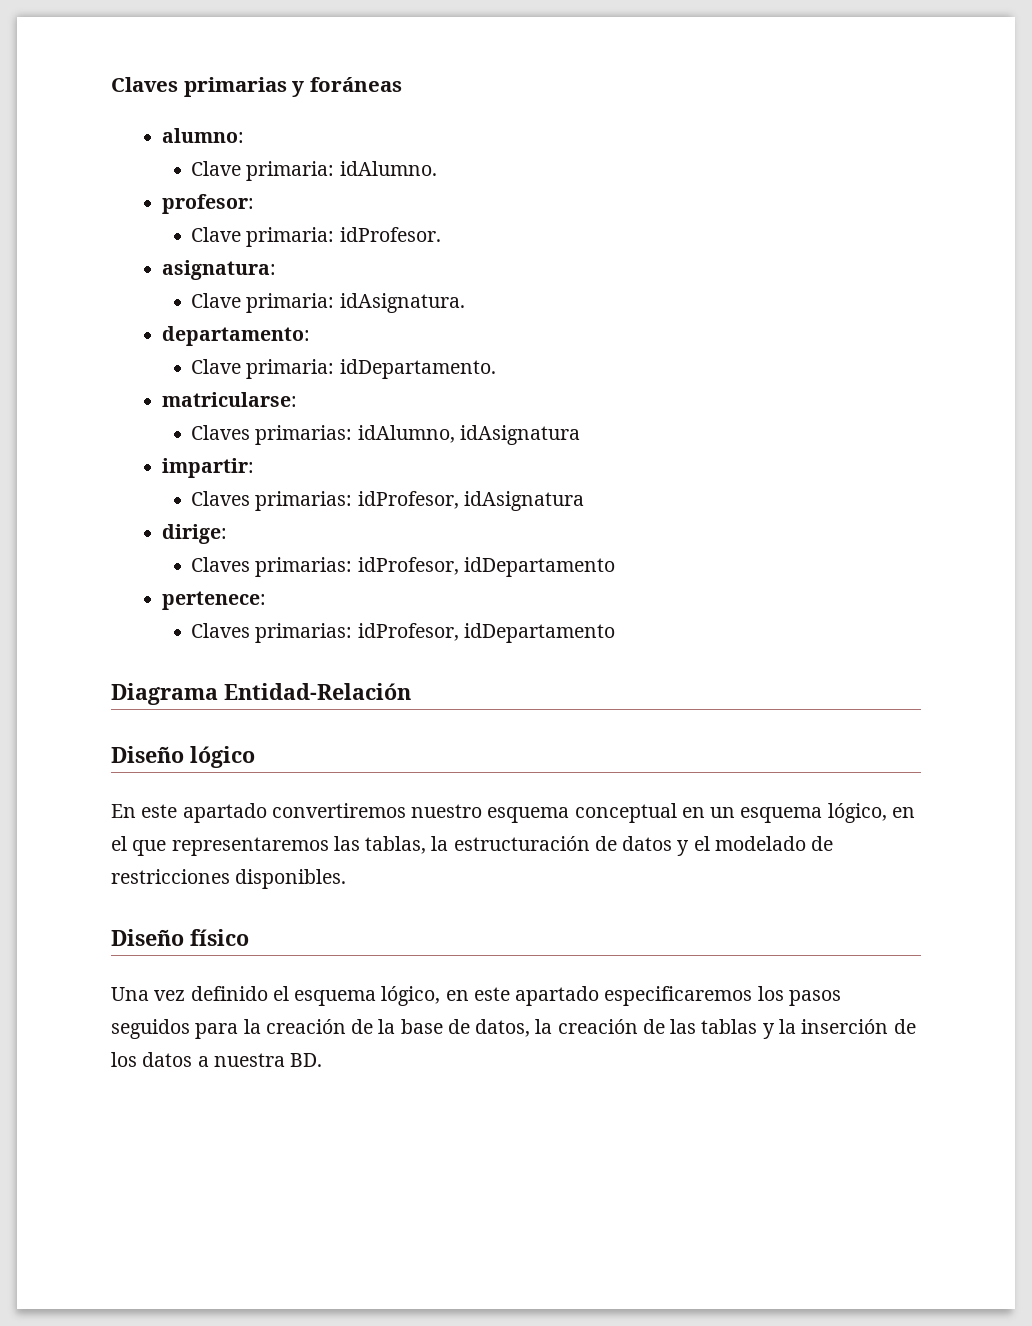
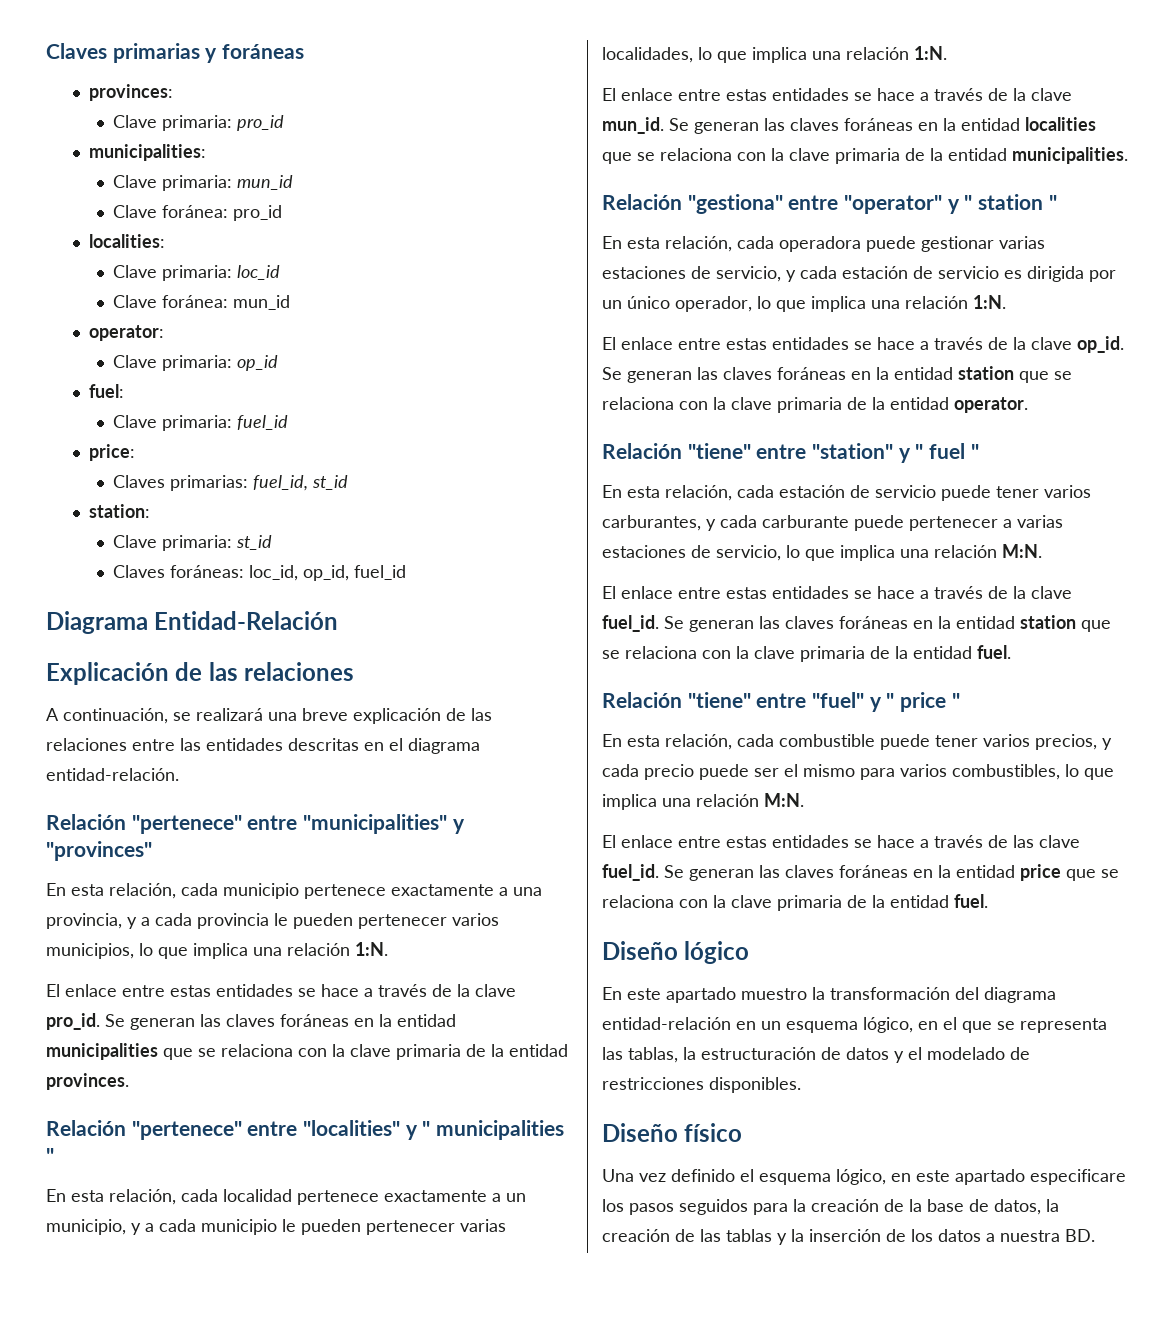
- alumno:
- Clave primaria: idAlumno.
- profesor:
- Clave primaria: idProfesor.
- asignatura:
- Clave primaria: idAsignatura.
- departamento:
- Clave primaria: idDepartamento.
- matricularse:
- Claves primarias: idAlumno, idAsignatura
- impartir:
- Claves primarias: idProfesor, idAsignatura
- dirige:
- Claves primarias: idProfesor, idDepartamento
- pertenece:
- Claves primarias: idProfesor, idDepartamento
+ provinces:
+ Clave primaria: pro_id
+ municipalities:
+ Clave primaria: mun_id
+ Clave foránea: pro_id
+ localities:
+ Clave primaria: loc_id
+ Clave foránea: mun_id
+ operator:
+ Clave primaria: op_id
+ fuel:
+ Clave primaria: fuel_id
+ price:
+ Claves primarias: fuel_id, st_id
+ station:
+ Clave primaria: st_id
+ Claves foráneas: loc_id, op_id, fuel_id
  Diagrama Entidad-Relación
+ Explicación de las relaciones
+ A continuación, se realizará una breve explicación de las relaciones entre las entidades descritas en el diagrama entidad-relación.
+ Relación "pertenece" entre "municipalities" y "provinces"
+ En esta relación, cada municipio pertenece exactamente a una provincia, y a cada provincia le pueden pertenecer varios municipios, lo que implica una relación 1:N.
+ El enlace entre estas entidades se hace a través de la clave pro_id. Se generan las claves foráneas en la entidad municipalities que se relaciona con la clave primaria de la entidad provinces.
+ Relación "pertenece" entre "localities" y " municipalities "
+ En esta relación, cada localidad pertenece exactamente a un municipio, y a cada municipio le pueden pertenecer varias localidades, lo que implica una relación 1:N.
+ El enlace entre estas entidades se hace a través de la clave mun_id. Se generan las claves foráneas en la entidad localities que se relaciona con la clave primaria de la entidad municipalities.
+ Relación "gestiona" entre "operator" y " station "
+ En esta relación, cada operadora puede gestionar varias estaciones de servicio, y cada estación de servicio es dirigida por un único operador, lo que implica una relación 1:N.
+ El enlace entre estas entidades se hace a través de la clave op_id. Se generan las claves foráneas en la entidad station que se relaciona con la clave primaria de la entidad operator.
+ Relación "tiene" entre "station" y " fuel "
+ En esta relación, cada estación de servicio puede tener varios carburantes, y cada carburante puede pertenecer a varias estaciones de servicio, lo que implica una relación M:N.
+ El enlace entre estas entidades se hace a través de la clave fuel_id. Se generan las claves foráneas en la entidad station que se relaciona con la clave primaria de la entidad fuel.
+ Relación "tiene" entre "fuel" y " price "
+ En esta relación, cada combustible puede tener varios precios, y cada precio puede ser el mismo para varios combustibles, lo que implica una relación M:N.
+ El enlace entre estas entidades se hace a través de las clave fuel_id. Se generan las claves foráneas en la entidad price que se relaciona con la clave primaria de la entidad fuel.
- En este apartado convertiremos nuestro esquema conceptual en un esquema lógico, en el que representaremos las tablas, la estructuración de datos y el modelado de restricciones disponibles.
+ En este apartado muestro la transformación del diagrama entidad-relación en un esquema lógico, en el que se representa las tablas, la estructuración de datos y el modelado de restricciones disponibles.
- Una vez definido el esquema lógico, en este apartado especificaremos los pasos seguidos para la creación de la base de datos, la creación de las tablas y la inserción de los datos a nuestra BD.
+ Una vez definido el esquema lógico, en este apartado especificare los pasos seguidos para la creación de la base de datos, la creación de las tablas y la inserción de los datos a nuestra BD.

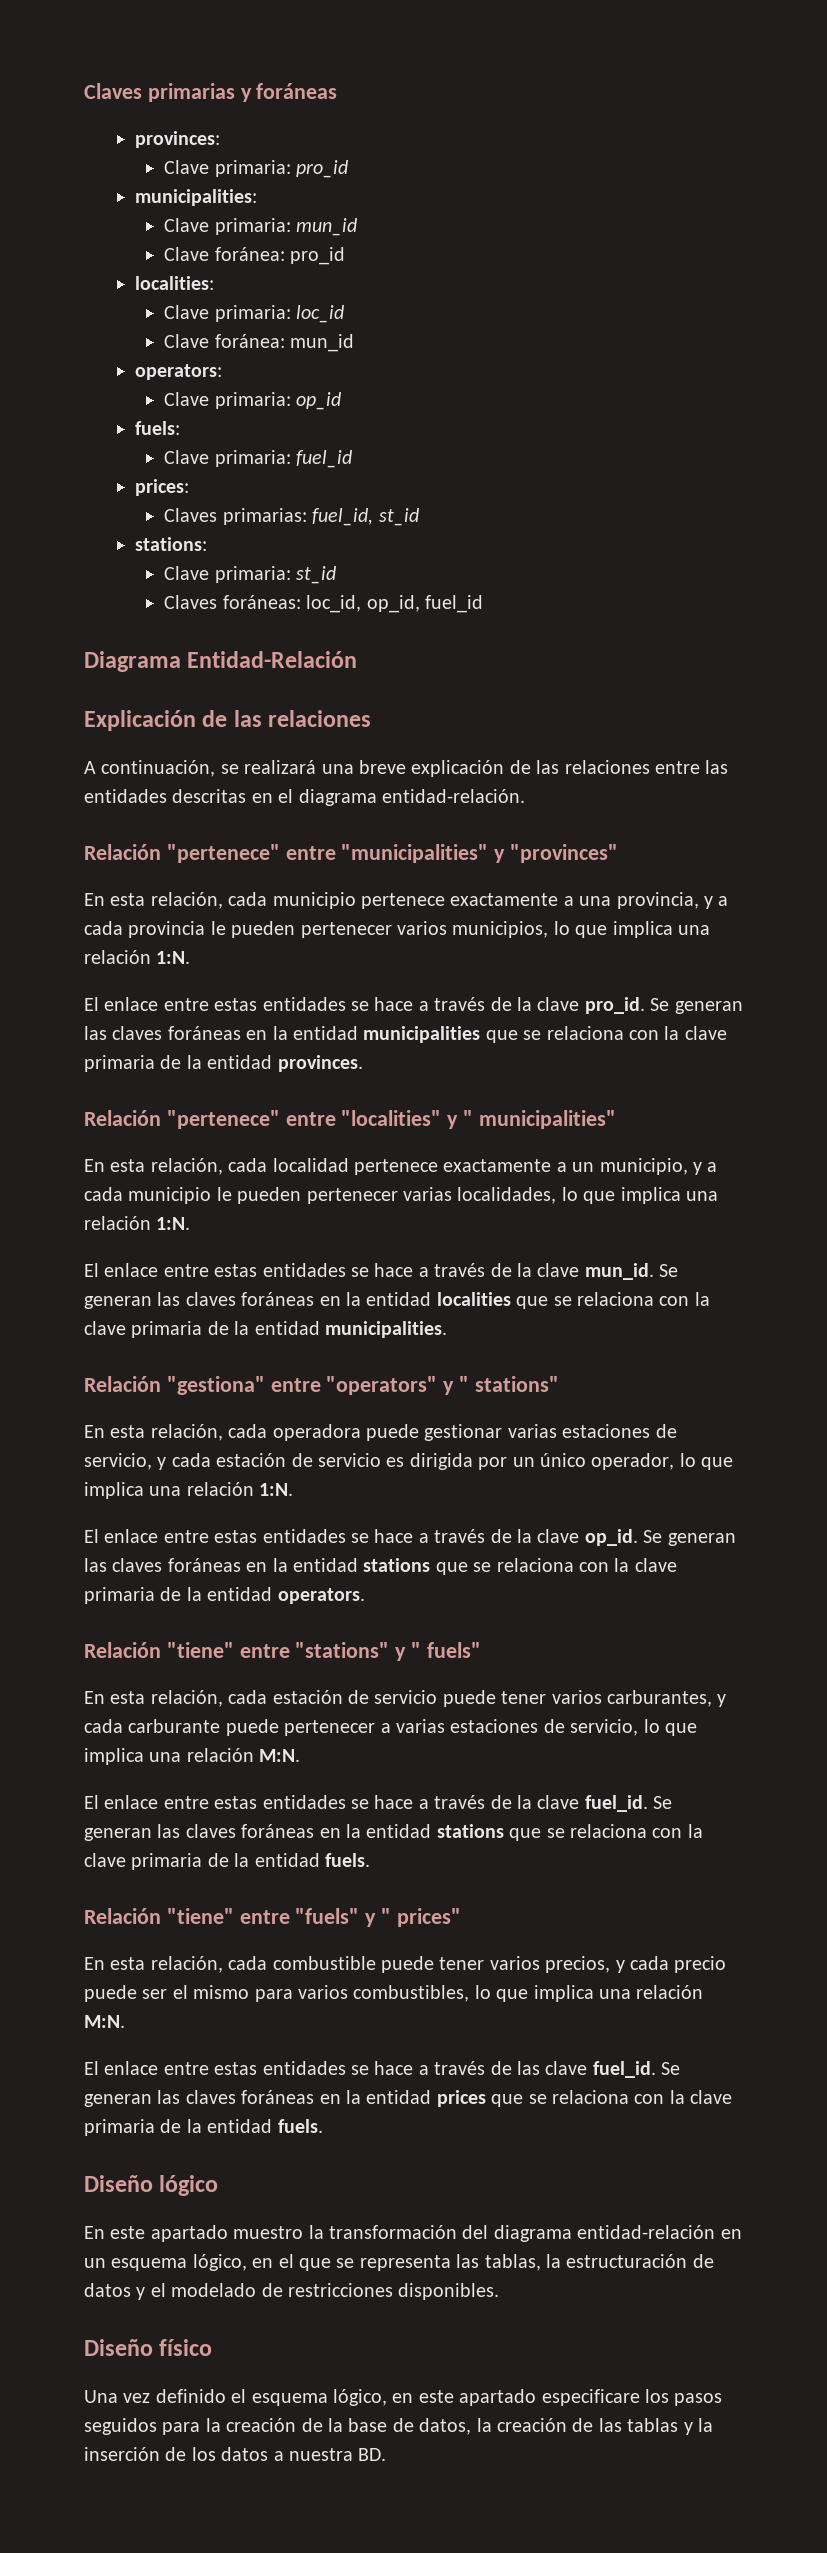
- operator:
+ operators:
- fuel:
+ fuels:
- price:
+ prices:
- station:
+ stations:
- Relación "pertenece" entre "localities" y " municipalities "
+ Relación "pertenece" entre "localities" y " municipalities"
- Relación "gestiona" entre "operator" y " station "
+ Relación "gestiona" entre "operators" y " stations"
- Se generan las claves foráneas en la entidad station que se relaciona con la clave primaria de la entidad operator.
- Relación "tiene" entre "station" y " fuel "
+ Se generan las claves foráneas en la entidad stations que se relaciona con la clave primaria de la entidad operators.
+ Relación "tiene" entre "stations" y " fuels"
- Se generan las claves foráneas en la entidad station que se relaciona con la clave primaria de la entidad fuel.
- Relación "tiene" entre "fuel" y " price "
+ Se generan las claves foráneas en la entidad stations que se relaciona con la clave primaria de la entidad fuels.
+ Relación "tiene" entre "fuels" y " prices"
- Se generan las claves foráneas en la entidad price que se relaciona con la clave primaria de la entidad fuel.
+ Se generan las claves foráneas en la entidad prices que se relaciona con la clave primaria de la entidad fuels.

